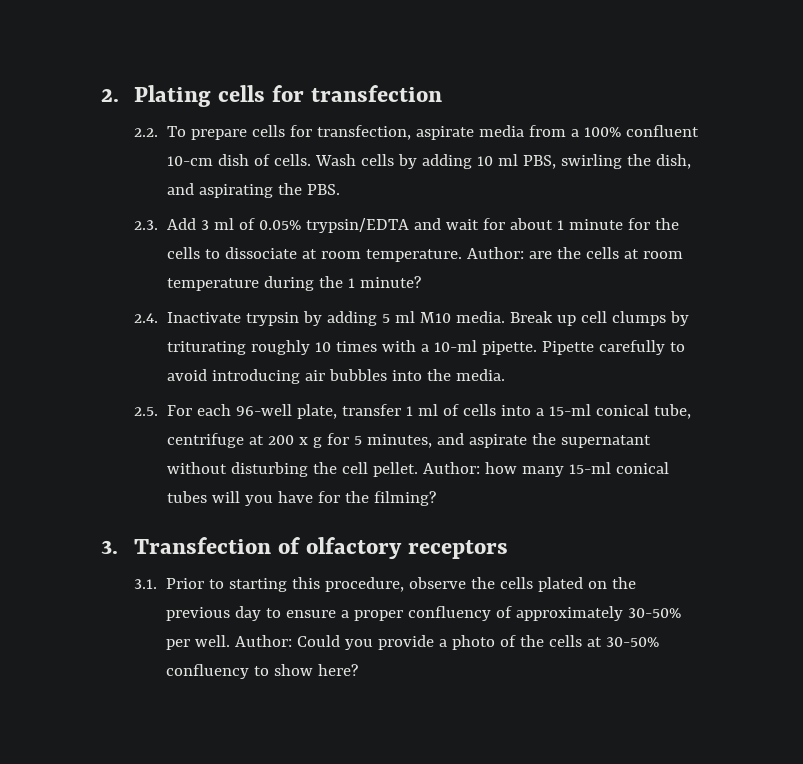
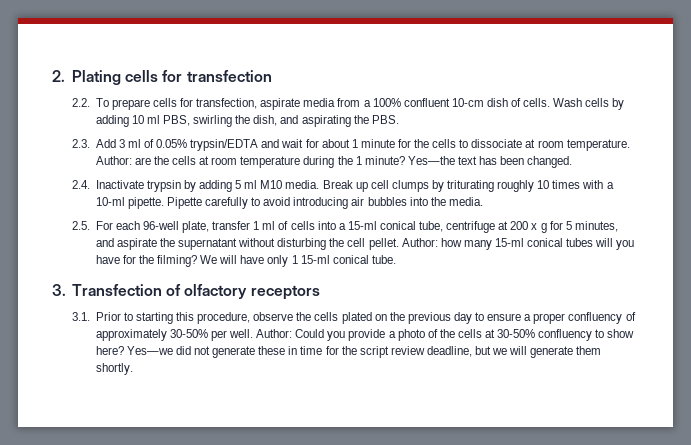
+ Yes—the text has been changed.
+ We will have only 1 15-ml conical tube.
+ Yes—we did not generate these in time for the script review deadline, but we will generate them shortly.

